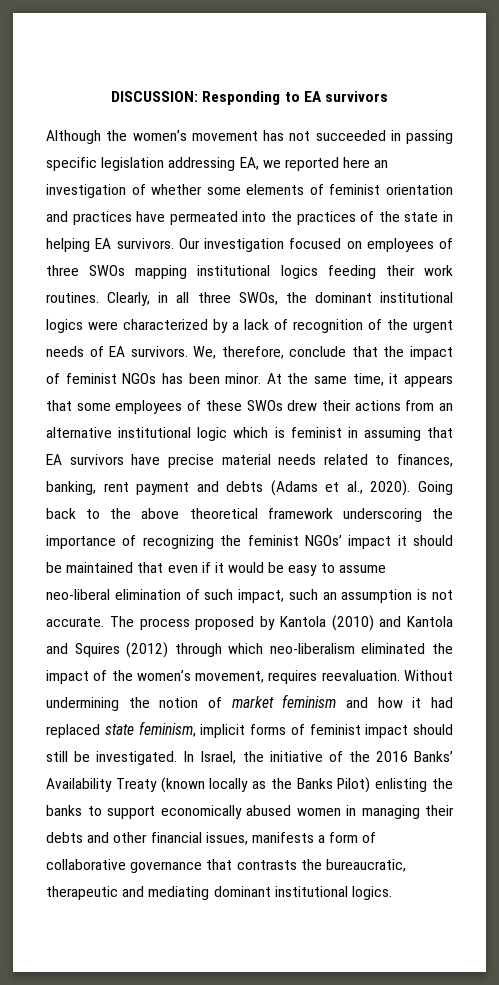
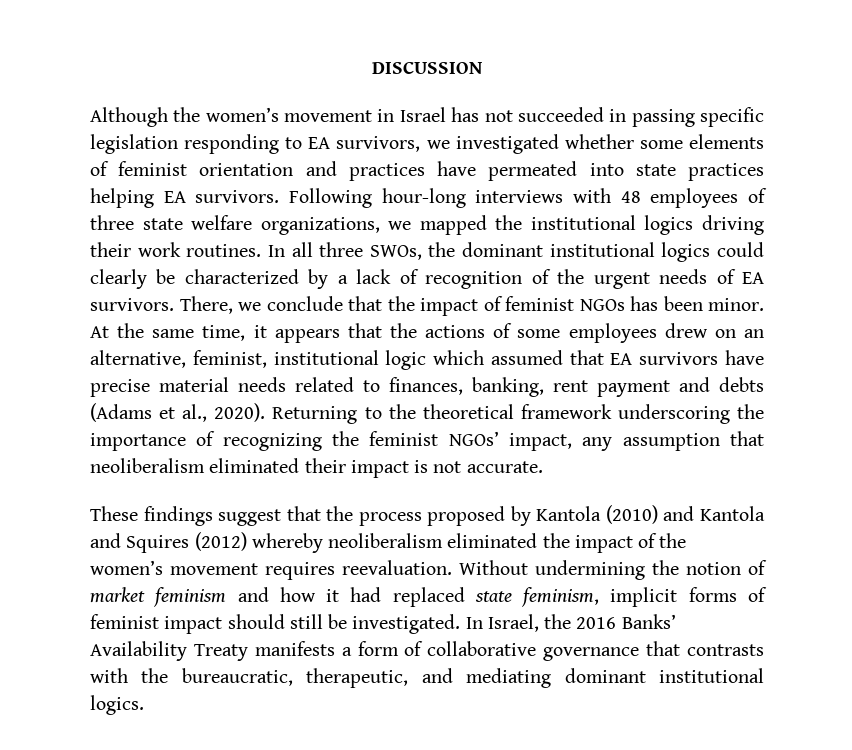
- DISCUSSION: Responding to EA survivors
+ DISCUSSION
- Although the women’s movement has not succeeded in passing specific legislation addressing EA, we reported here an investigation of whether some elements of feminist orientation and practices have permeated into the practices of the state in helping EA survivors. Our investigation focused on employees of three SWOs mapping institutional logics feeding their work routines.
+ Although the women’s movement in Israel has not succeeded in passing specific legislation responding to EA survivors, we investigated whether some elements of feminist orientation and practices have permeated into state practices helping EA survivors. Following hour-long interviews with 48 employees of three state welfare organizations, we mapped the institutional logics driving their work routines.
- Clearly, in all three SWOs, the dominant institutional logics were characterized by a lack of recognition of the urgent needs of EA survivors.
+ In all three SWOs, the dominant institutional logics could clearly be characterized by a lack of recognition of the urgent needs of EA survivors.
- We, therefore, conclude that the impact of feminist NGOs has been minor.
+ There, we conclude that the impact of feminist NGOs has been minor.
- At the same time, it appears that some employees of these SWOs drew their actions from an alternative institutional logic which is feminist in assuming that EA survivors have precise material needs related to finances, banking, rent payment and debts (Adams et al., 2020).
+ At the same time, it appears that the actions of some employees drew on an alternative, feminist, institutional logic which assumed that EA survivors have precise material needs related to finances, banking, rent payment and debts (Adams et al., 2020).
- Going back to the above theoretical framework underscoring the importance of recognizing the feminist NGOs’ impact it should be maintained that even if it would be easy to assume neo-liberal elimination of such impact, such an assumption is not accurate. The process proposed by Kantola (2010) and Kantola and Squires (2012) through which neo-liberalism eliminated the impact of the women’s movement, requires reevaluation.
+ Returning to the theoretical framework underscoring the importance of recognizing the feminist NGOs’ impact, any assumption that neoliberalism eliminated their impact is not accurate.
+ These findings suggest that the process proposed by Kantola (2010) and Kantola and Squires (2012) whereby neoliberalism eliminated the impact of the women’s movement requires reevaluation.
- In Israel, the initiative of the 2016 Banks’ Availability Treaty (known locally as the Banks Pilot) enlisting the banks to support economically abused women in managing their debts and other financial issues, manifests a form of collaborative governance that contrasts the bureaucratic, therapeutic and mediating dominant institutional logics.
+ In Israel, the 2016 Banks’ Availability Treaty manifests a form of collaborative governance that contrasts with the bureaucratic, therapeutic, and mediating dominant institutional logics.

